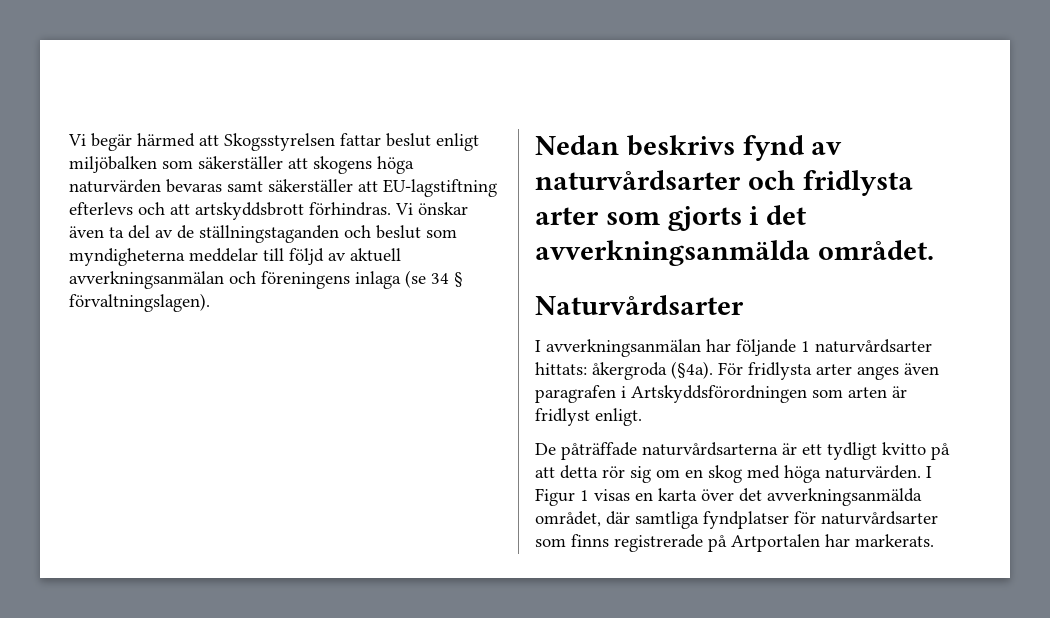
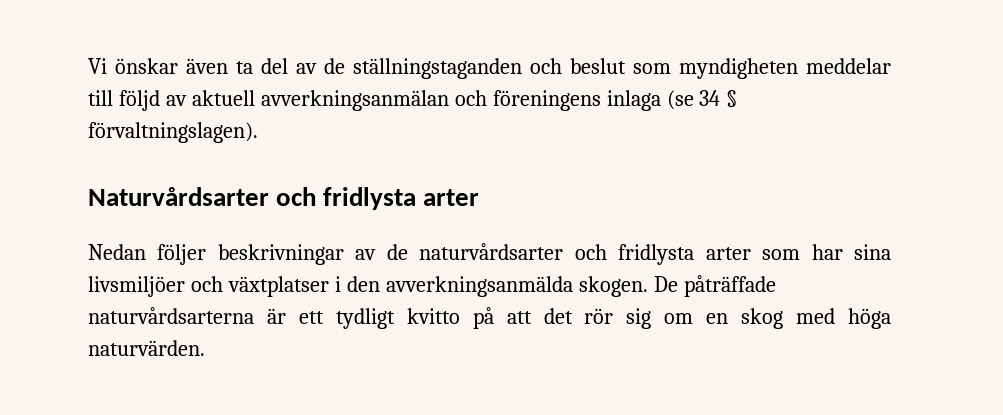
- Vi begär härmed att Skogsstyrelsen fattar beslut enligt miljöbalken som säkerställer att skogens höga naturvärden bevaras samt säkerställer att EU-lagstiftning efterlevs och att artskyddsbrott förhindras. Vi önskar även ta del av de ställningstaganden och beslut som myndigheterna meddelar till följd av aktuell avverkningsanmälan och föreningens inlaga (se 34 § förvaltningslagen).
+ Vi önskar även ta del av de ställningstaganden och beslut som myndigheten meddelar till följd av aktuell avverkningsanmälan och föreningens inlaga (se 34 § förvaltningslagen).
- Nedan beskrivs fynd av naturvårdsarter och fridlysta arter som gjorts i det avverkningsanmälda området.
- Naturvårdsarter
- I avverkningsanmälan har följande 1 naturvårdsarter hittats: åkergroda (§4a). För fridlysta arter anges även paragrafen i Artskyddsförordningen som arten är fridlyst enligt.
- De påträffade naturvårdsarterna är ett tydligt kvitto på att detta rör sig om en skog med höga naturvärden. I Figur 1 visas en karta över det avverkningsanmälda området, där samtliga fyndplatser för naturvårdsarter som finns registrerade på Artportalen har markerats.
+ Naturvårdsarter och fridlysta arter
+ Nedan följer beskrivningar av de naturvårdsarter och fridlysta arter som har sina livsmiljöer och växtplatser i den avverkningsanmälda skogen. De påträffade naturvårdsarterna är ett tydligt kvitto på att det rör sig om en skog med höga naturvärden.

